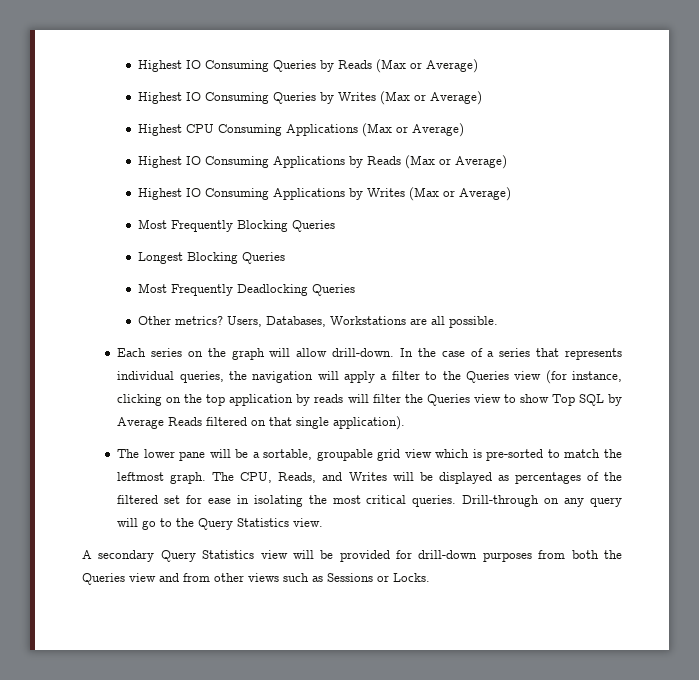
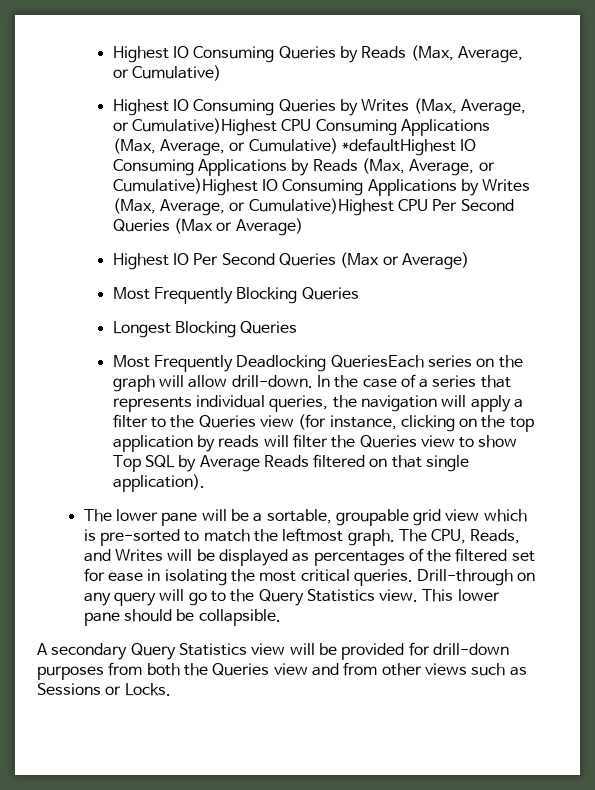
- Highest IO Consuming Queries by Reads (Max or Average)
+ Highest IO Consuming Queries by Reads (Max, Average, or Cumulative)
- Highest IO Consuming Queries by Writes (Max or Average)
- Highest CPU Consuming Applications (Max or Average)
- Highest IO Consuming Applications by Reads (Max or Average)
- Highest IO Consuming Applications by Writes (Max or Average)
+ Highest IO Consuming Queries by Writes (Max, Average, or Cumulative)Highest CPU Consuming Applications (Max, Average, or Cumulative) *defaultHighest IO Consuming Applications by Reads (Max, Average, or Cumulative)Highest IO Consuming Applications by Writes (Max, Average, or Cumulative)Highest CPU Per Second Queries (Max or Average)
+ Highest IO Per Second Queries (Max or Average)
- Most Frequently Deadlocking Queries
- Other metrics? Users, Databases, Workstations are all possible.
- Each series on the graph will allow drill-down.
+ Most Frequently Deadlocking QueriesEach series on the graph will allow drill-down.
+ This lower pane should be collapsible.

